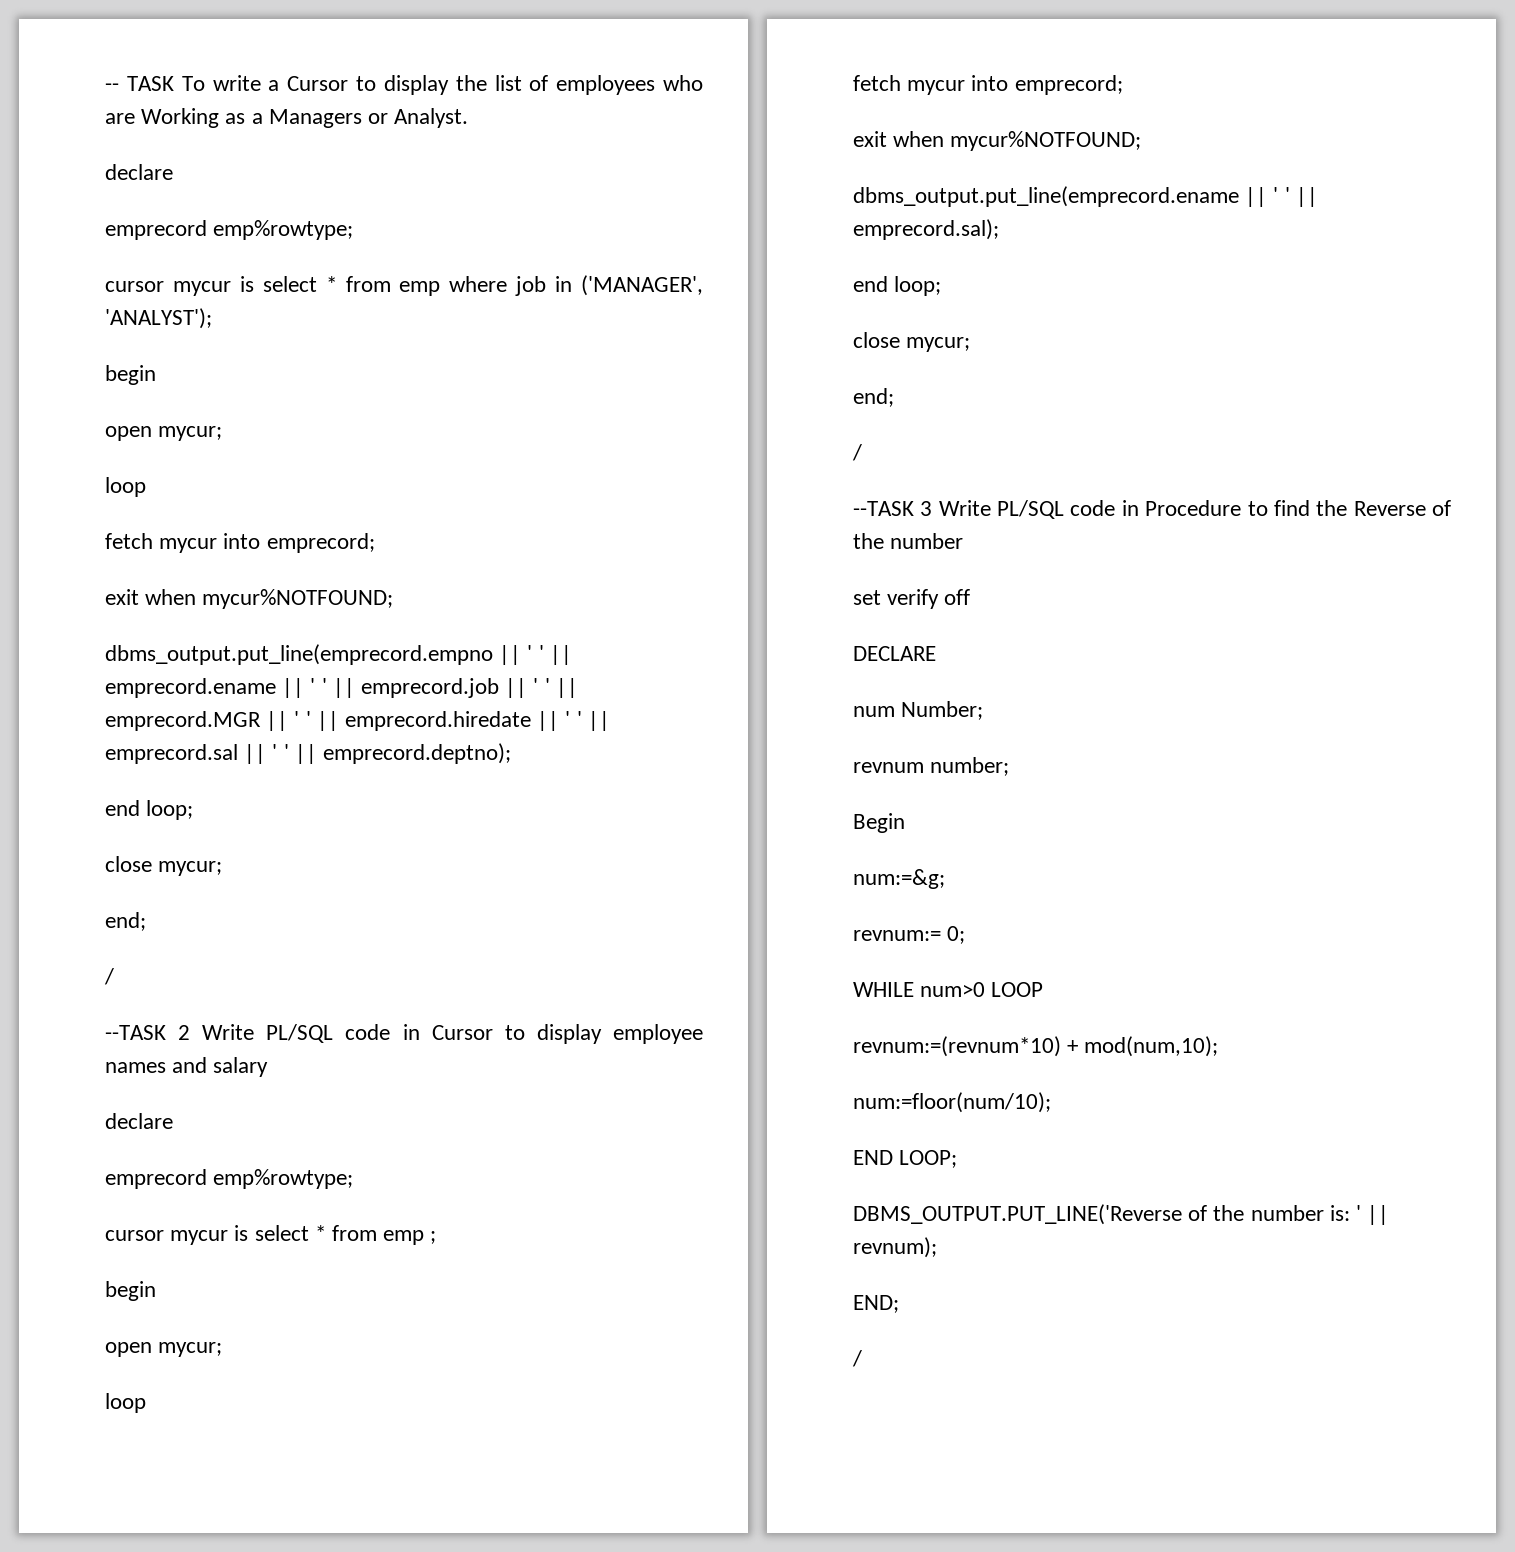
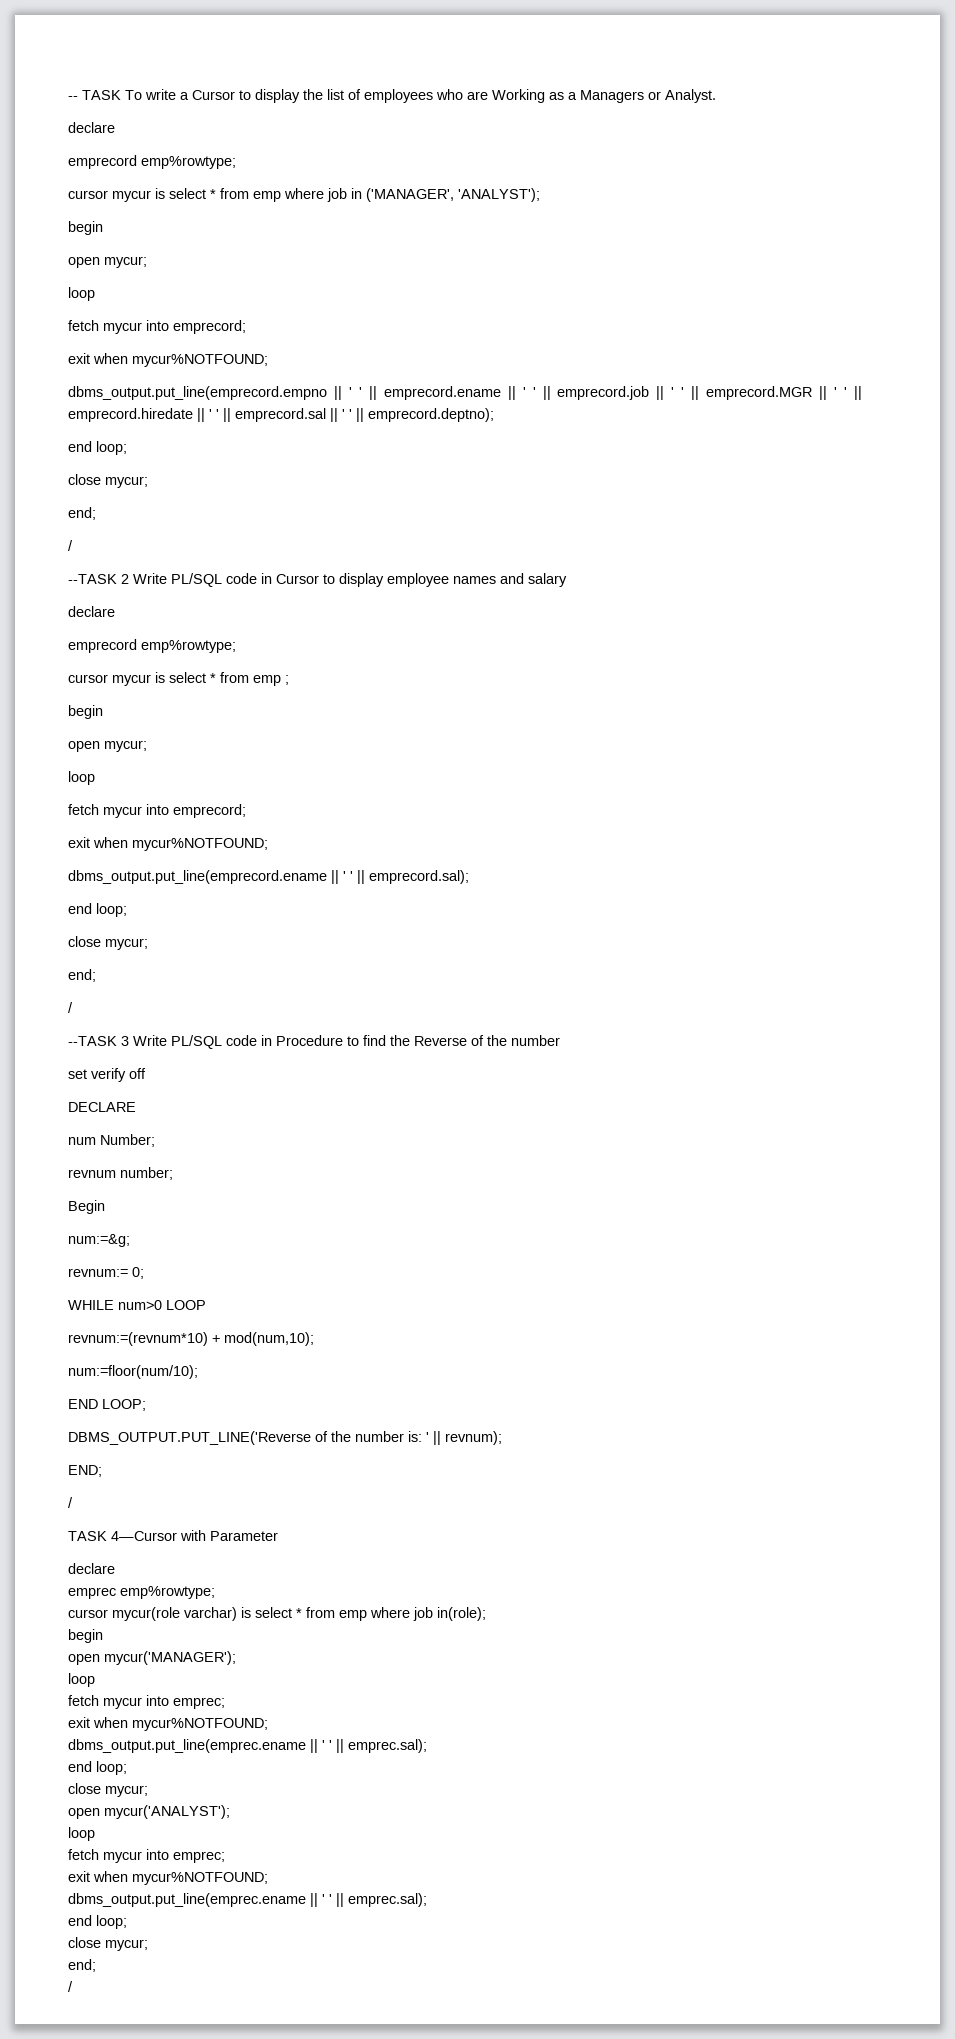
+ TASK 4—Cursor with Parameter
+ declare
+ emprec emp%rowtype;
+ cursor mycur(role varchar) is select * from emp where job in(role);
+ begin
+ open mycur('MANAGER');
+ loop
+ fetch mycur into emprec;
+ exit when mycur%NOTFOUND;
+ dbms_output.put_line(emprec.ename || ' ' || emprec.sal);
+ end loop;
+ close mycur;
+ open mycur('ANALYST');
+ loop
+ fetch mycur into emprec;
+ exit when mycur%NOTFOUND;
+ dbms_output.put_line(emprec.ename || ' ' || emprec.sal);
+ end loop;
+ close mycur;
+ end;
+ /

